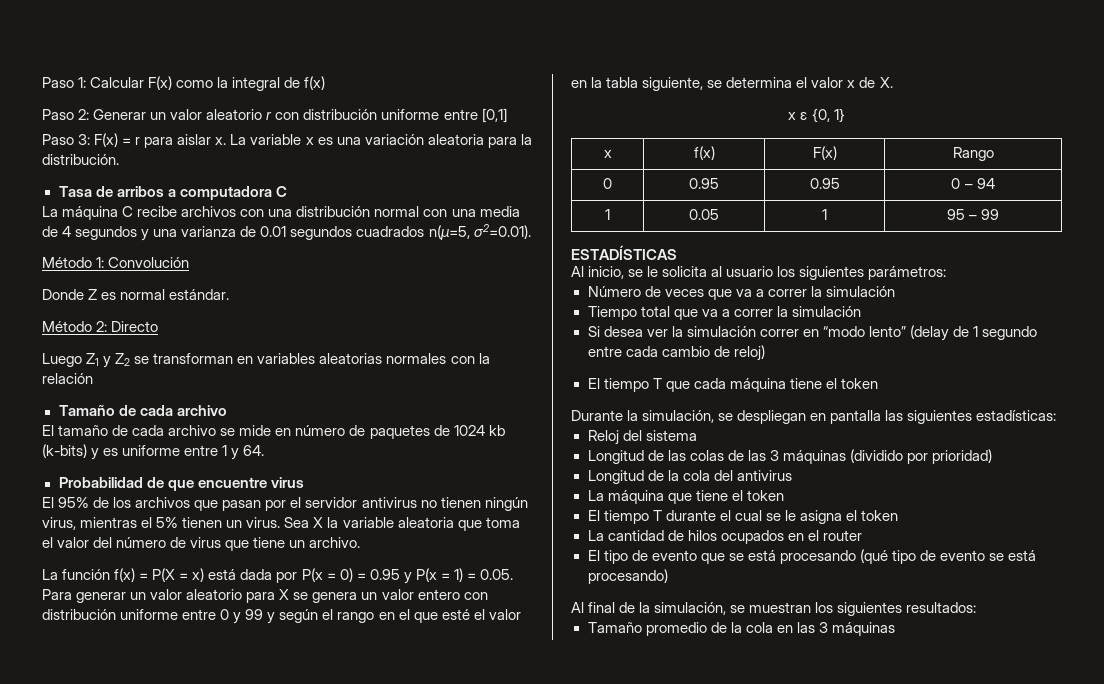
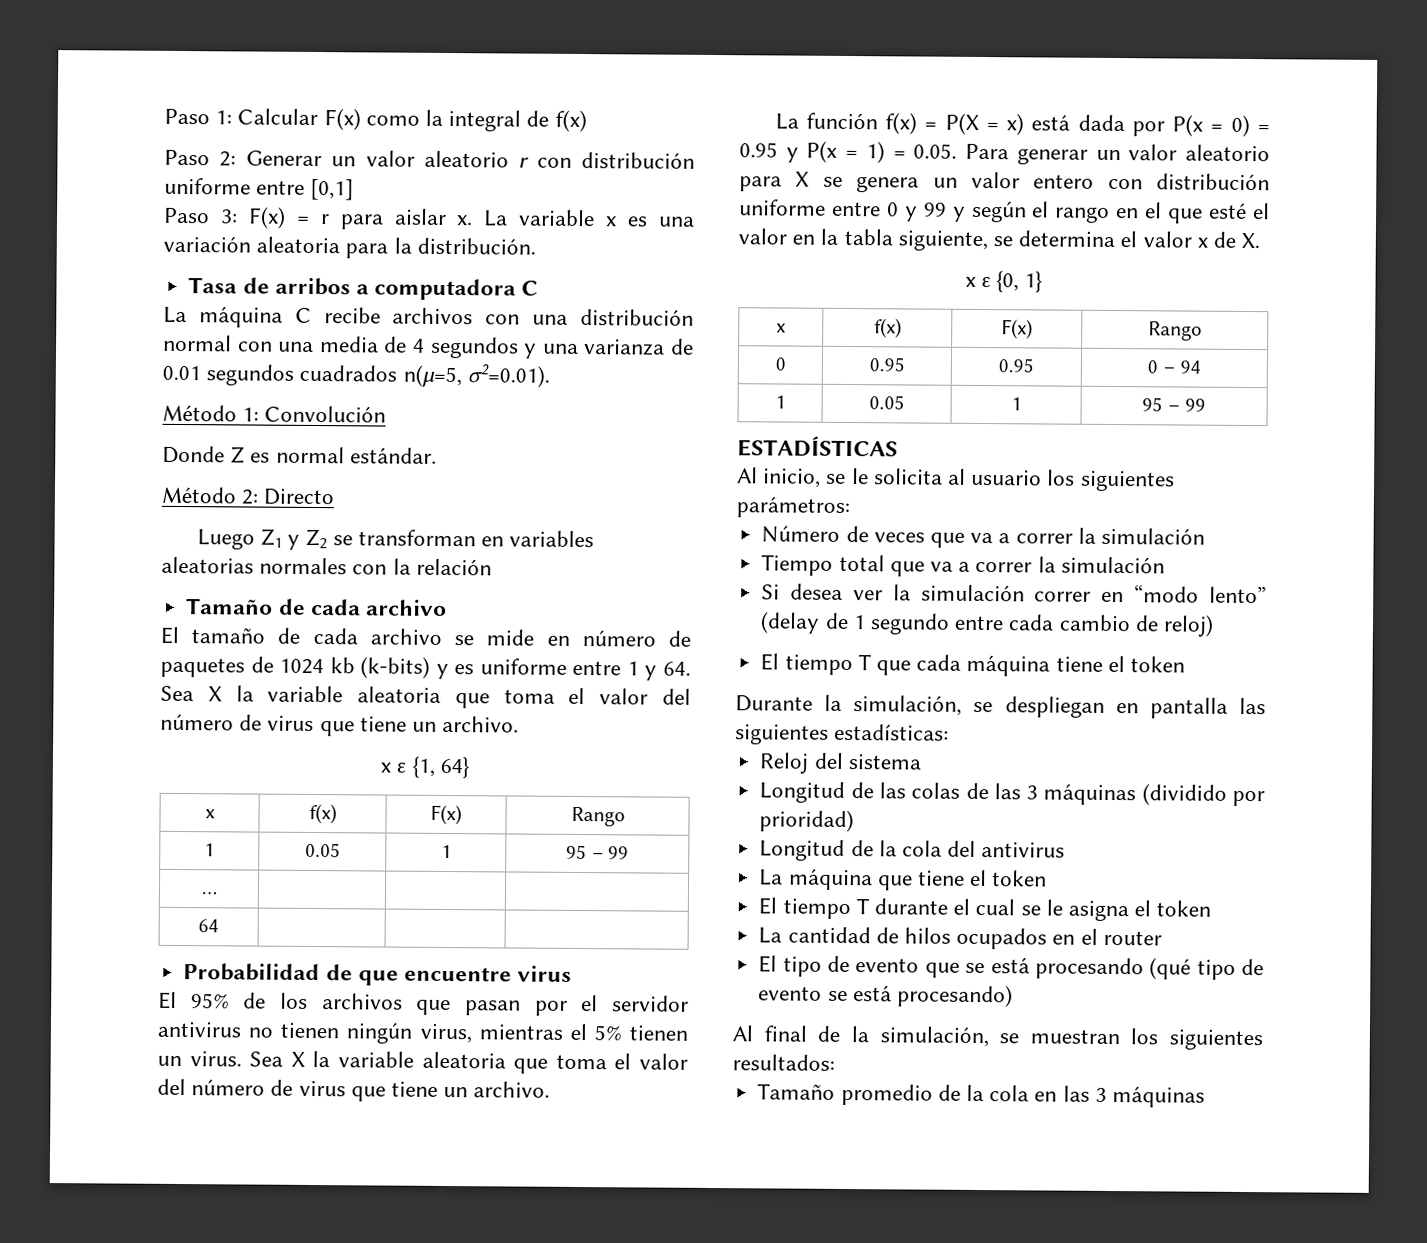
- El tamaño de cada archivo se mide en número de paquetes de 1024 kb (k-bits) y es uniforme entre 1 y 64.
+ El tamaño de cada archivo se mide en número de paquetes de 1024 kb (k-bits) y es uniforme entre 1 y 64. Sea X la variable aleatoria que toma el valor del número de virus que tiene un archivo.
+ x ε {1, 64}
+ x | f(x) | F(x) | Rango
+ 1 | 0.05 | 1 | 95 – 99
+ … | | |
+ 64 | | |

